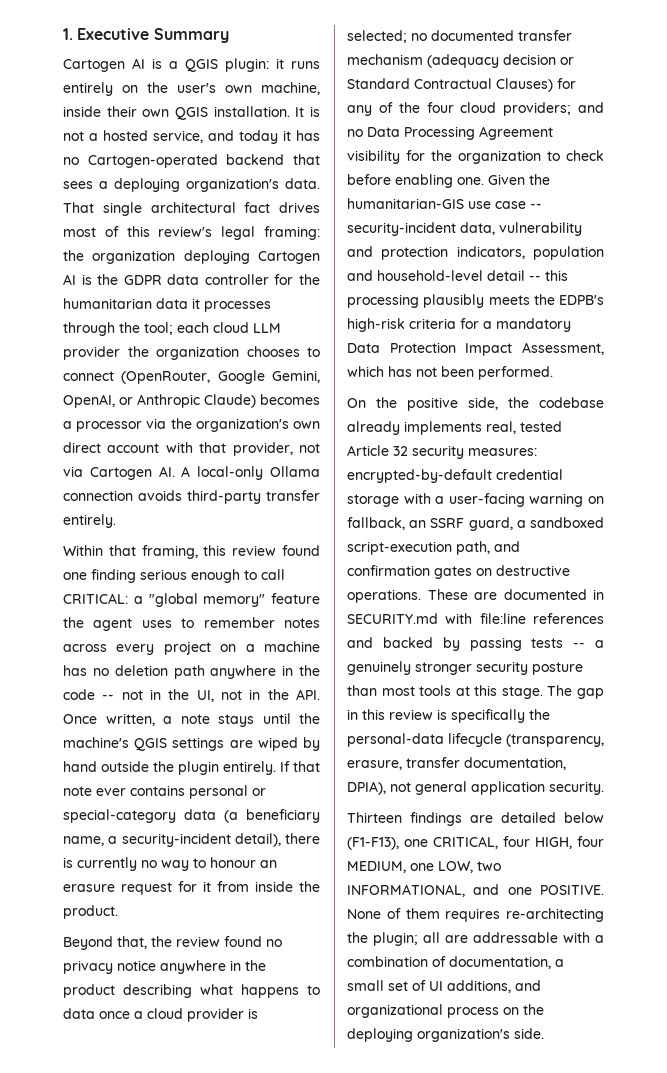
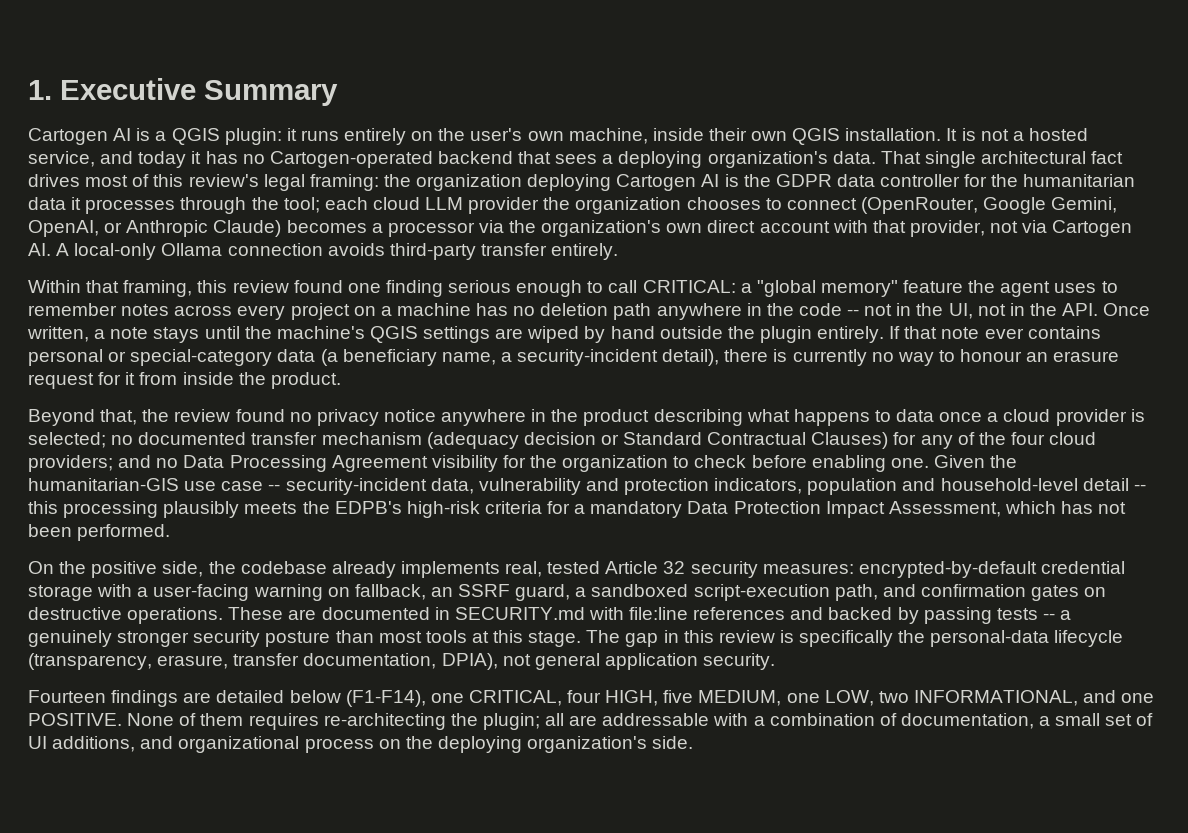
- Thirteen findings are detailed below (F1-F13), one CRITICAL, four HIGH, four MEDIUM, one LOW, two INFORMATIONAL, and one POSITIVE.
+ Fourteen findings are detailed below (F1-F14), one CRITICAL, four HIGH, five MEDIUM, one LOW, two INFORMATIONAL, and one POSITIVE.

